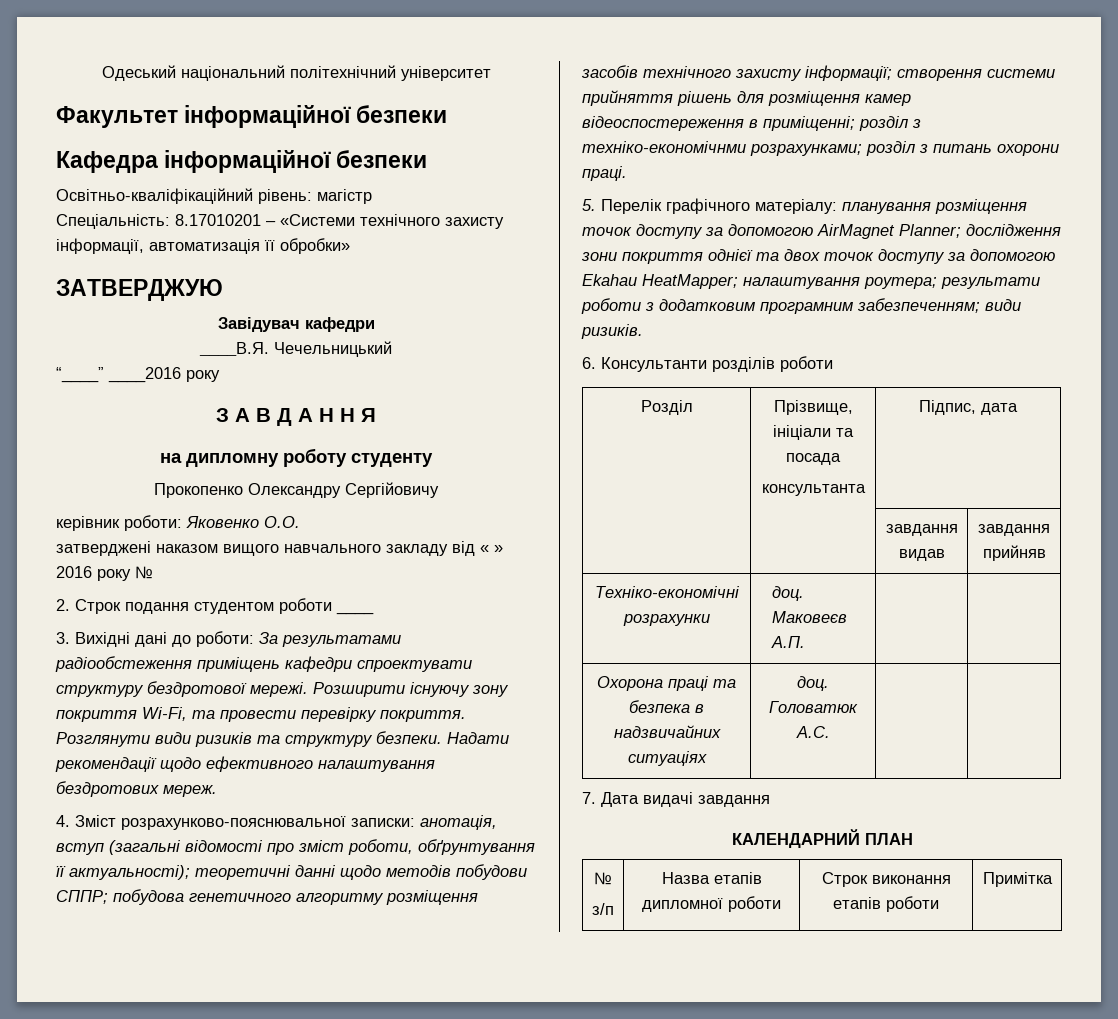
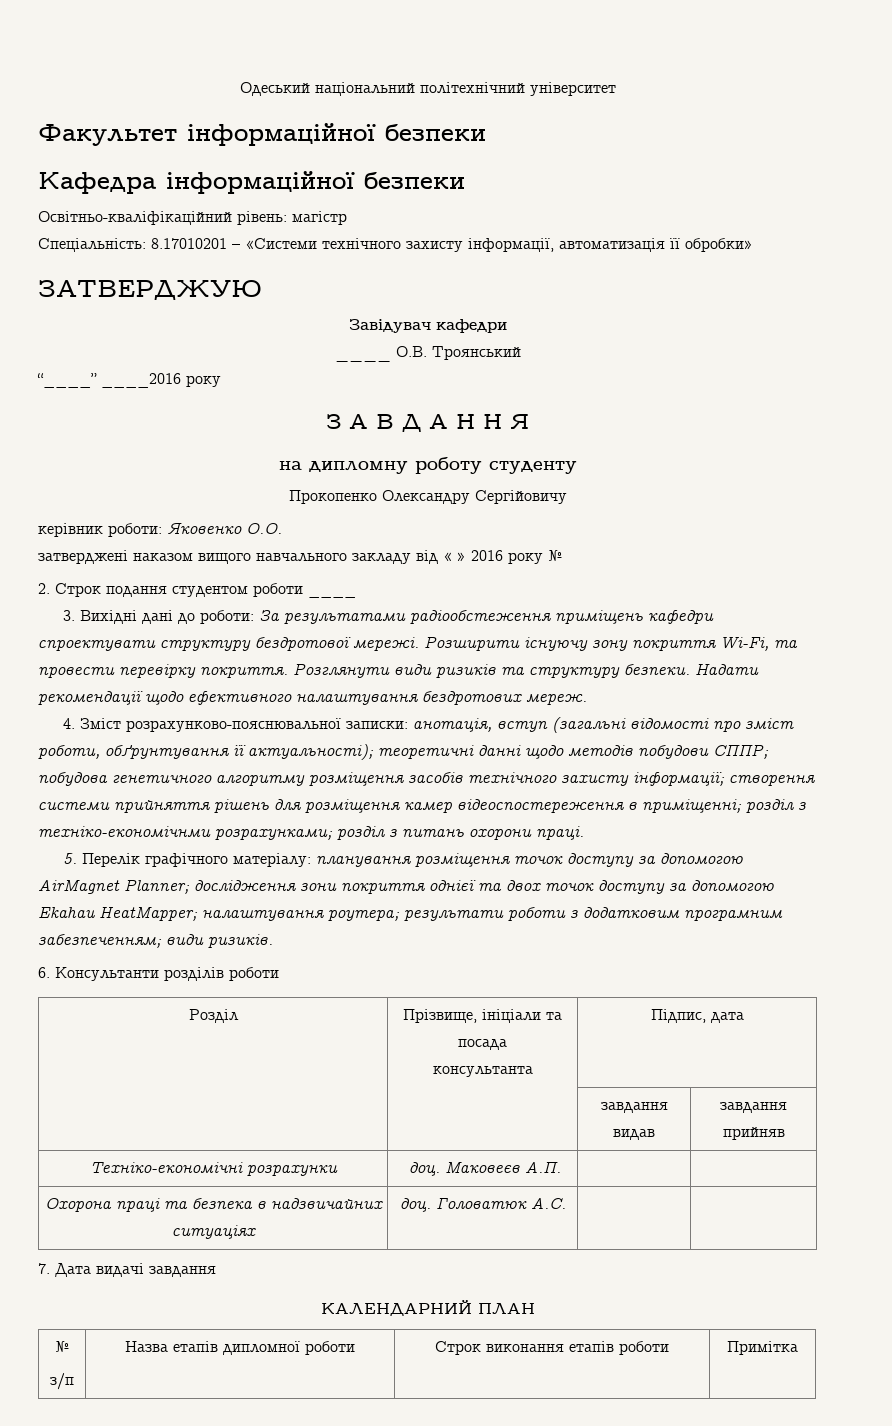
- ____В.Я. Чечельницький
+ ____ О.В. Троянський

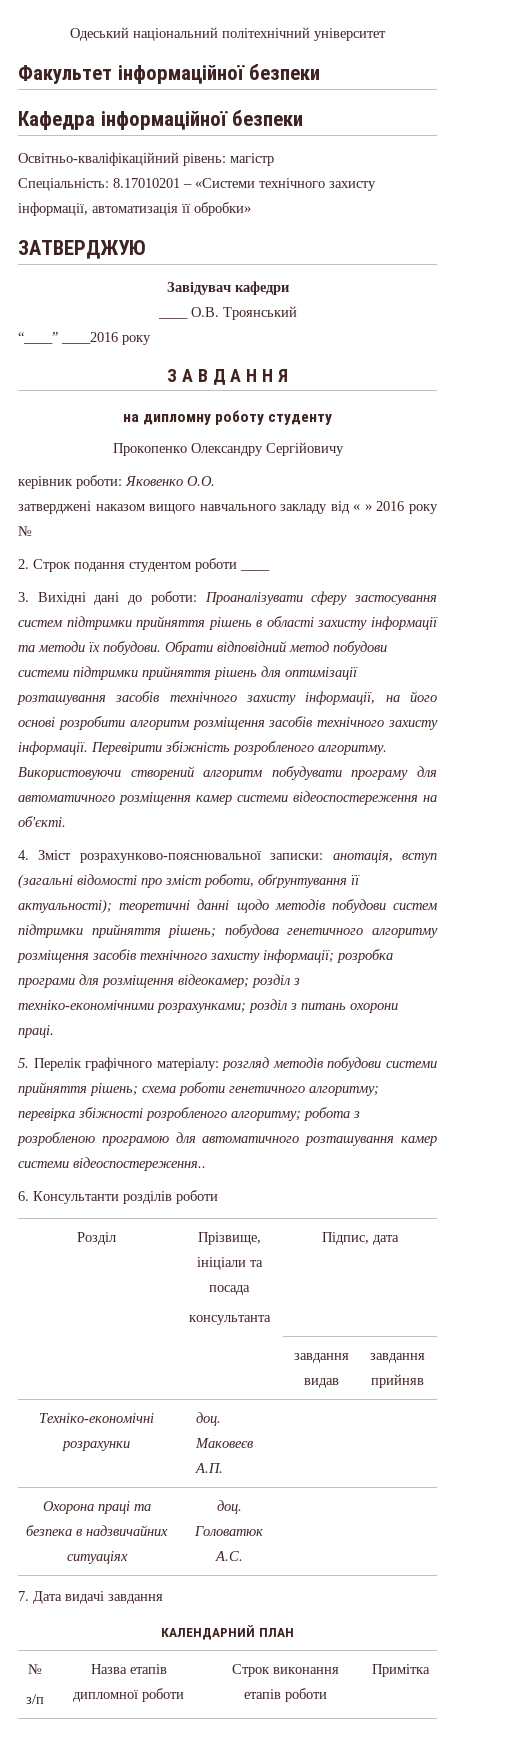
- 3. Вихідні дані до роботи: За результатами радіообстеження приміщень кафедри спроектувати структуру бездротової мережі. Розширити існуючу зону покриття Wi-Fi, та провести перевірку покриття. Розглянути види ризиків та структуру безпеки. Надати рекомендації щодо ефективного налаштування бездротових мереж.
+ 3. Вихідні дані до роботи: Проаналізувати сферу застосування систем підтримки прийняття рішень в області захисту інформації та методи їх побудови. Обрати відповідний метод побудови системи підтримки прийняття рішень для оптимізації розташування засобів технічного захисту інформації, на його основі розробити алгоритм розміщення засобів технічного захисту інформації. Перевірити збіжність розробленого алгоритму. Використовуючи створений алгоритм побудувати програму для автоматичного розміщення камер системи відеоспостереження на об'єкті.
- 4. Зміст розрахунково-пояснювальної записки: анотація, вступ (загальні відомості про зміст роботи, обґрунтування її актуальності); теоретичні данні щодо методів побудови СППР; побудова генетичного алгоритму розміщення засобів технічного захисту інформації; створення системи прийняття рішень для розміщення камер відеоспостереження в приміщенні; розділ з техніко-економічнми розрахунками; розділ з питань охорони праці.
+ 4. Зміст розрахунково-пояснювальної записки: анотація, вступ (загальні відомості про зміст роботи, обґрунтування її актуальності); теоретичні данні щодо методів побудови систем підтримки прийняття рішень; побудова генетичного алгоритму розміщення засобів технічного захисту інформації; розробка програми для розміщення відеокамер; розділ з техніко-економічними розрахунками; розділ з питань охорони праці.
- 5. Перелік графічного матеріалу: планування розміщення точок доступу за допомогою AirMagnet Planner; дослідження зони покриття однієї та двох точок доступу за допомогою Ekahau HeatMapper; налаштування роутера; результати роботи з додатковим програмним забезпеченням; види ризиків.
+ 5. Перелік графічного матеріалу: розгляд методів побудови системи прийняття рішень; схема роботи генетичного алгоритму; перевірка збіжності розробленого алгоритму; робота з розробленою програмою для автоматичного розташування камер системи відеоспостереження..

